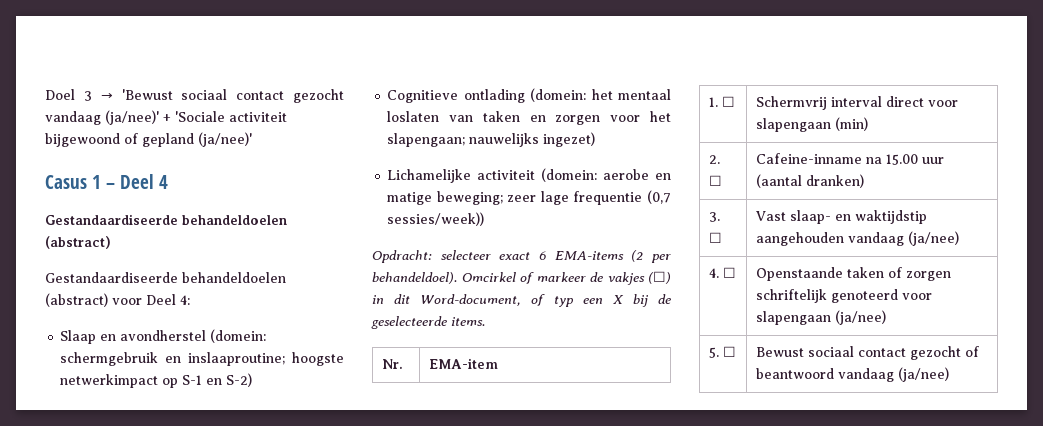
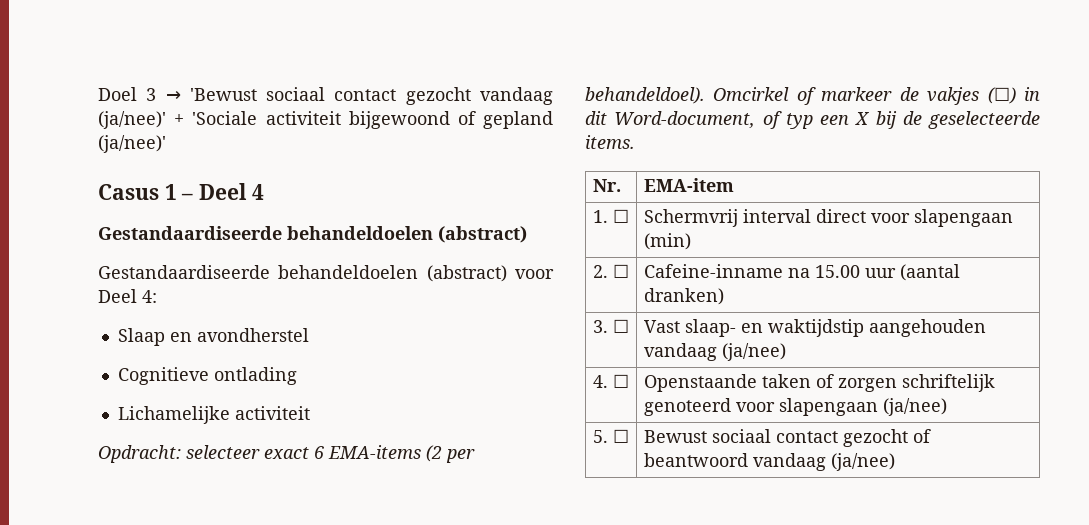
- Slaap en avondherstel (domein: schermgebruik en inslaaproutine; hoogste netwerkimpact op S-1 en S-2)
- Cognitieve ontlading (domein: het mentaal loslaten van taken en zorgen voor het slapengaan; nauwelijks ingezet)
- Lichamelijke activiteit (domein: aerobe en matige beweging; zeer lage frequentie (0,7 sessies/week))
+ Slaap en avondherstel
+ Cognitieve ontlading
+ Lichamelijke activiteit

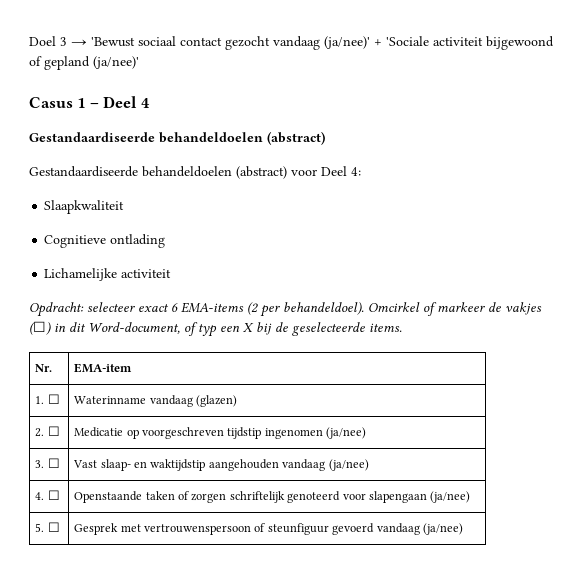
- Slaap en avondherstel
+ Slaapkwaliteit
- 1. ☐ | Schermvrij interval direct voor slapengaan (min)
- 2. ☐ | Cafeine-inname na 15.00 uur (aantal dranken)
+ 1. ☐ | Waterinname vandaag (glazen)
+ 2. ☐ | Medicatie op voorgeschreven tijdstip ingenomen (ja/nee)
- 5. ☐ | Bewust sociaal contact gezocht of beantwoord vandaag (ja/nee)
+ 5. ☐ | Gesprek met vertrouwenspersoon of steunfiguur gevoerd vandaag (ja/nee)

